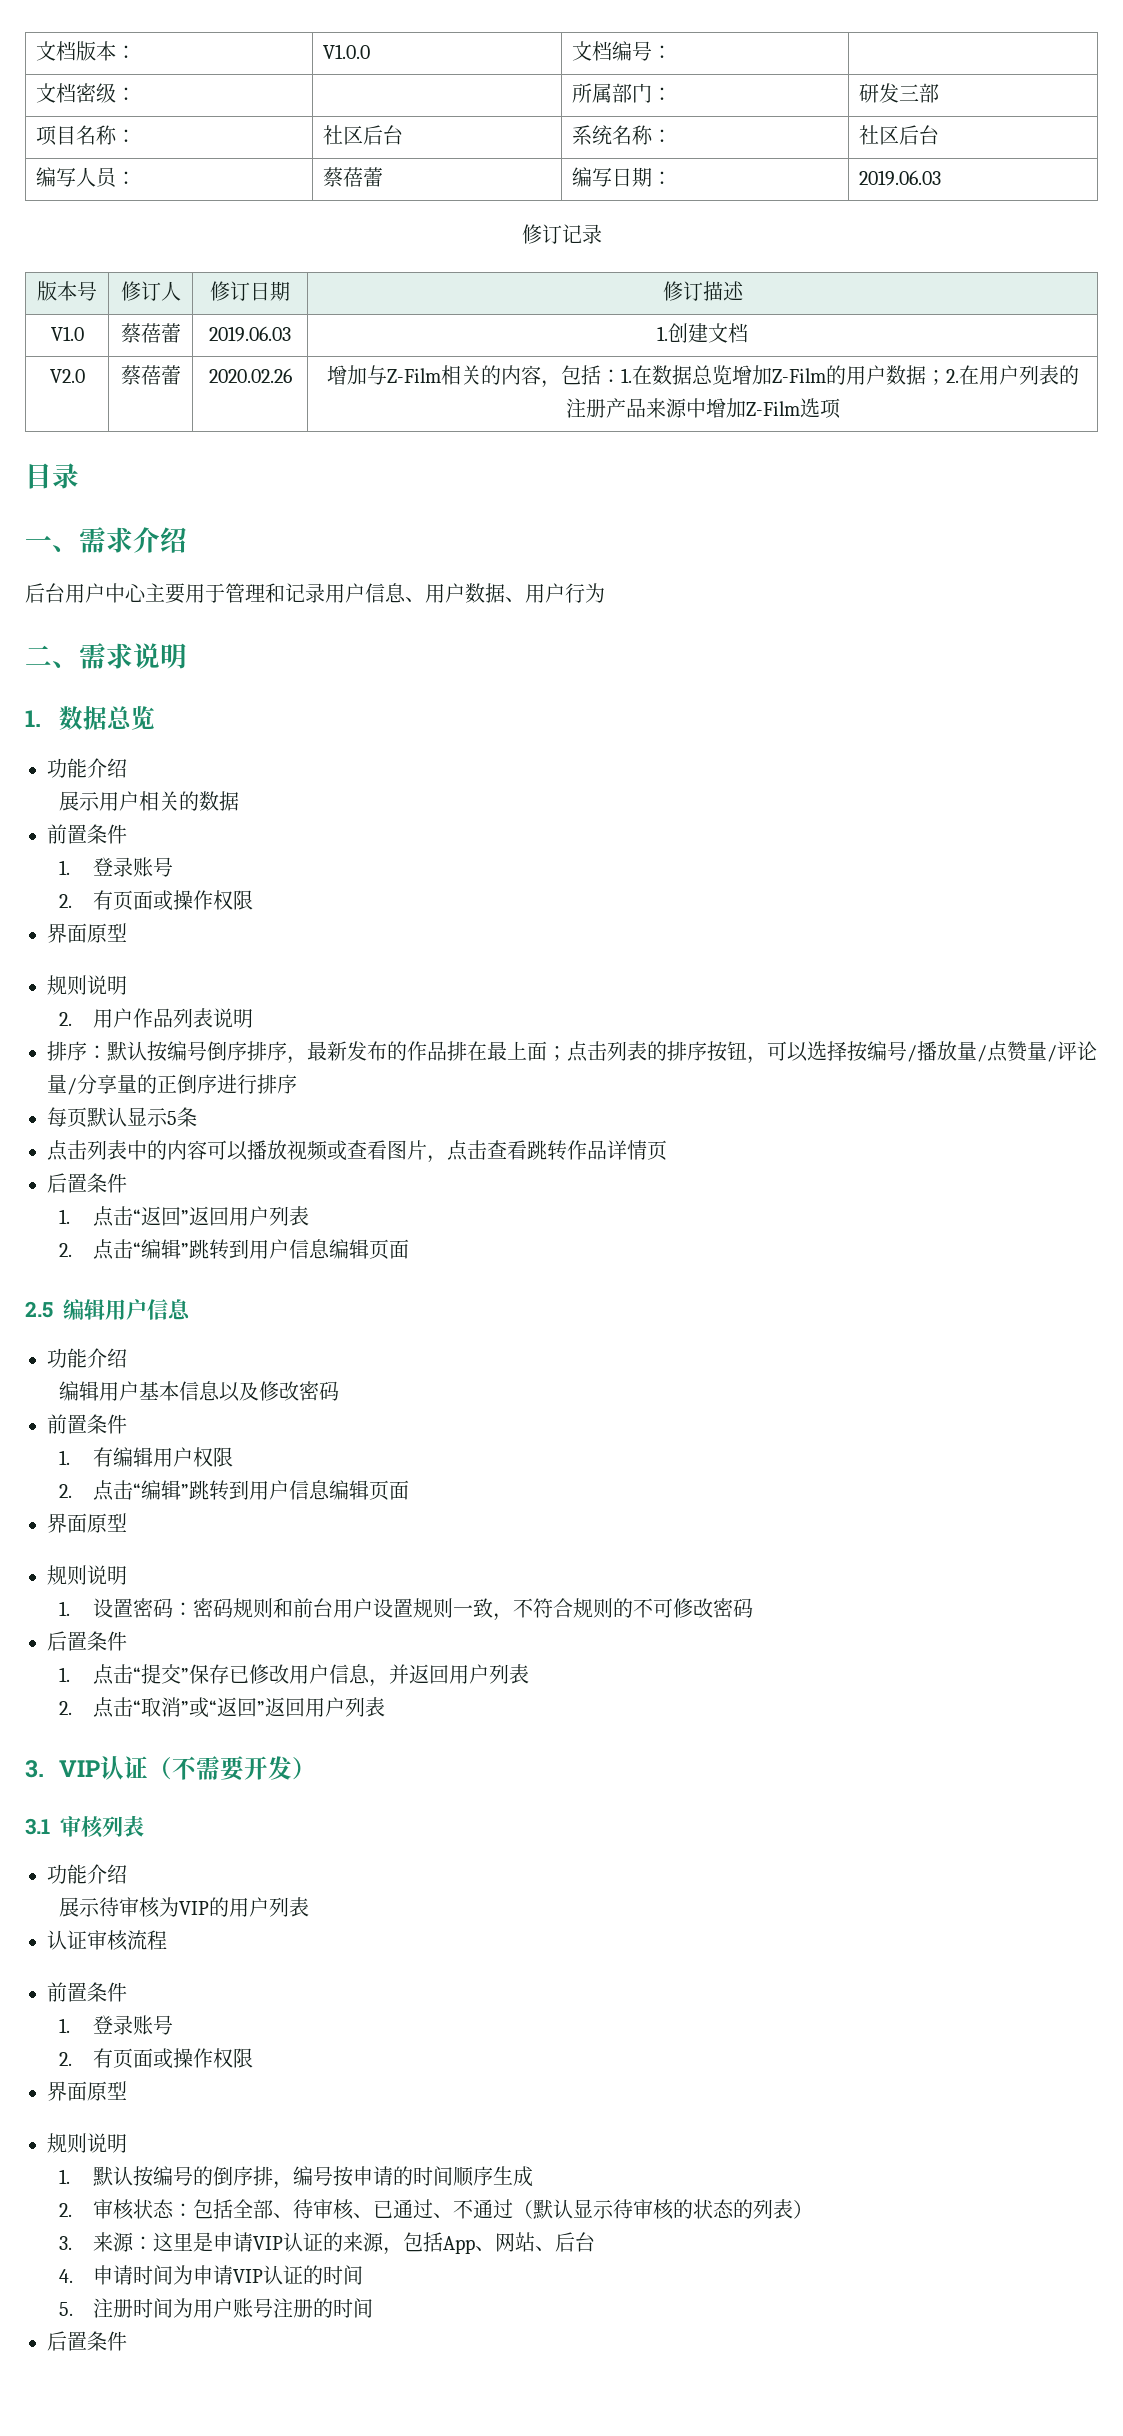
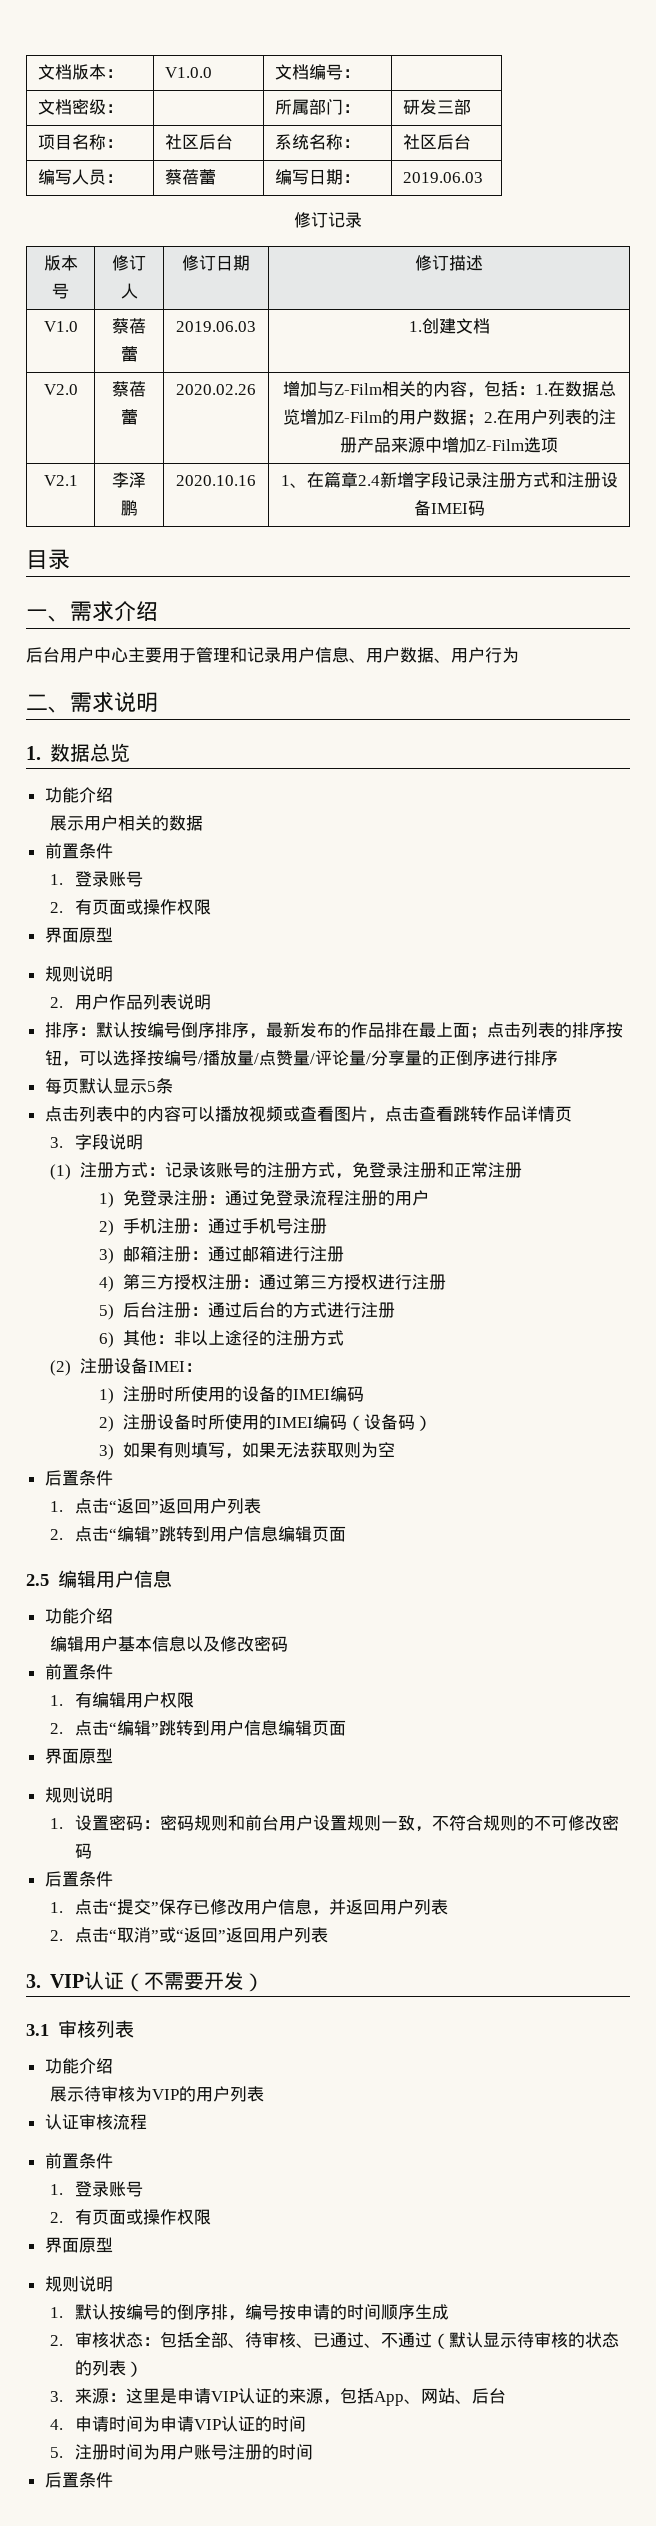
+ V2.1 | 李泽鹏 | 2020.10.16 | 1、在篇章2.4新增字段记录注册方式和注册设备IMEI码
+ 3.字段说明
+ (1)注册方式：记录该账号的注册方式，免登录注册和正常注册
+ 1)免登录注册：通过免登录流程注册的用户
+ 2)手机注册：通过手机号注册
+ 3)邮箱注册：通过邮箱进行注册
+ 4)第三方授权注册：通过第三方授权进行注册
+ 5)后台注册：通过后台的方式进行注册
+ 6)其他：非以上途径的注册方式
+ (2)注册设备IMEI：
+ 1)注册时所使用的设备的IMEI编码
+ 2)注册设备时所使用的IMEI编码（设备码）
+ 3)如果有则填写，如果无法获取则为空

